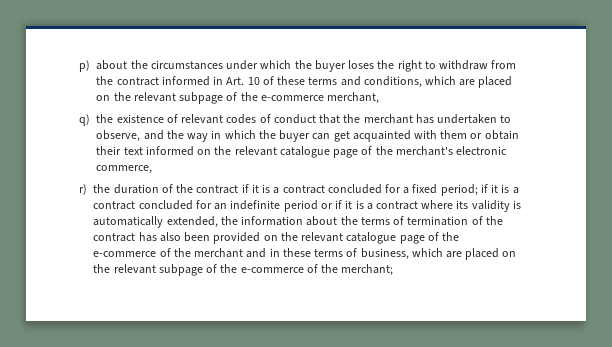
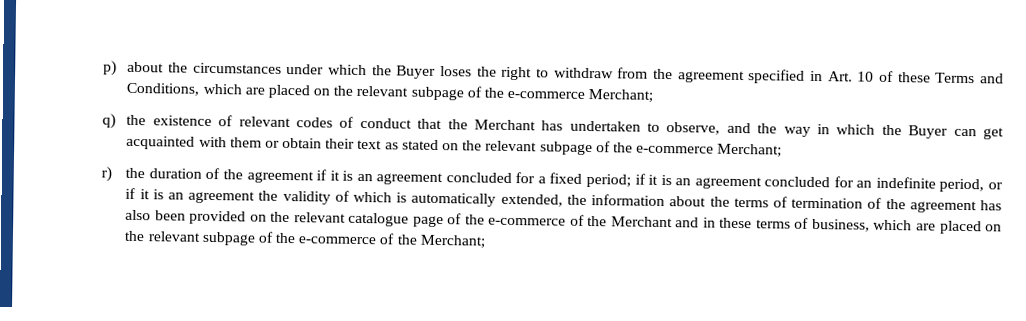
- p) about the circumstances under which the buyer loses the right to withdraw from the contract informed in Art. 10 of these terms and conditions, which are placed on the relevant subpage of the e-commerce merchant,
+ p) about the circumstances under which the Buyer loses the right to withdraw from the agreement specified in Art. 10 of these Terms and Conditions, which are placed on the relevant subpage of the e-commerce Merchant;
- q) the existence of relevant codes of conduct that the merchant has undertaken to observe, and the way in which the buyer can get acquainted with them or obtain their text informed on the relevant catalogue page of the merchant's electronic commerce,
+ q) the existence of relevant codes of conduct that the Merchant has undertaken to observe, and the way in which the Buyer can get acquainted with them or obtain their text as stated on the relevant subpage of the e-commerce Merchant;
- r) the duration of the contract if it is a contract concluded for a fixed period;
+ r) the duration of the agreement if it is an agreement concluded for a fixed period;
- if it is a contract concluded for an indefinite period or if it is a contract where its validity is automatically extended, the information about the terms of termination of the contract has also been provided on the relevant catalogue page of the e-commerce of the merchant and in these terms of business, which are placed on the relevant subpage of the e-commerce of the merchant;
+ if it is an agreement concluded for an indefinite period, or if it is an agreement the validity of which is automatically extended, the information about the terms of termination of the agreement has also been provided on the relevant catalogue page of the e-commerce of the Merchant and in these terms of business, which are placed on the relevant subpage of the e-commerce of the Merchant;

